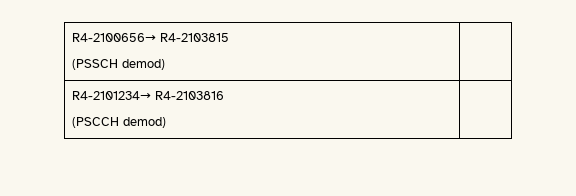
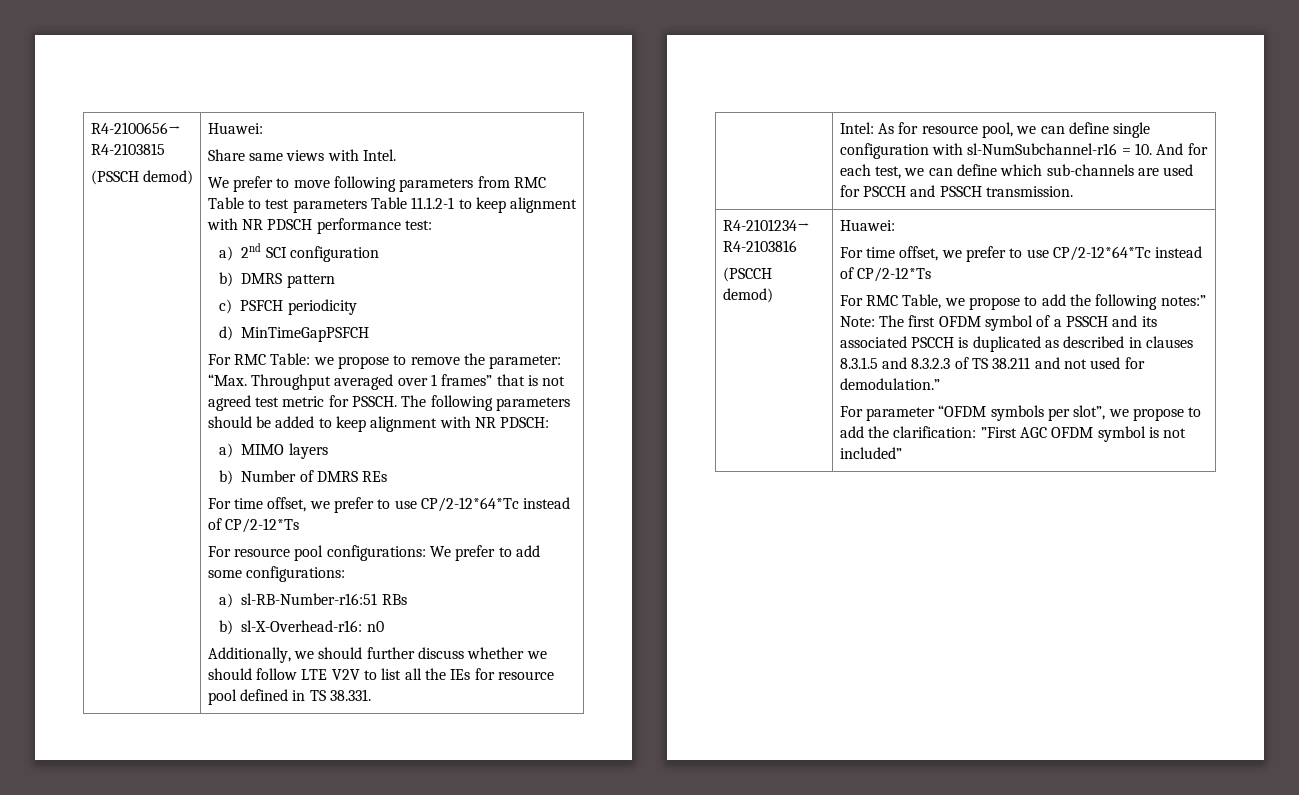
- (PSSCH demod) |
+ (PSSCH demod) | Huawei:
+ Share same views with Intel.
+ We prefer to move following parameters from RMC Table to test parameters Table 11.1.2-1 to keep alignment with NR PDSCH performance test:
+ a) 2nd SCI configuration
+ b) DMRS pattern
+ c) PSFCH periodicity
+ d) MinTimeGapPSFCH
+ For RMC Table: we propose to remove the parameter: “Max. Throughput averaged over 1 frames” that is not agreed test metric for PSSCH. The following parameters should be added to keep alignment with NR PDSCH:
+ a) MIMO layers
+ b) Number of DMRS REs
+ For time offset, we prefer to use CP/2-12*64*Tc instead of CP/2-12*Ts
+ For resource pool configurations: We prefer to add some configurations:
+ a) sl-RB-Number-r16:51 RBs
+ b) sl-X-Overhead-r16: n0
+ Additionally, we should further discuss whether we should follow LTE V2V to list all the IEs for resource pool defined in TS 38.331.
+ | Intel: As for resource pool, we can define single configuration with sl-NumSubchannel-r16 = 10. And for each test, we can define which sub-channels are used for PSCCH and PSSCH transmission.
  R4-2101234→ R4-2103816
- (PSCCH demod) |
+ (PSCCH demod) | Huawei:
+ For time offset, we prefer to use CP/2-12*64*Tc instead of CP/2-12*Ts
+ For RMC Table, we propose to add the following notes:” Note: The first OFDM symbol of a PSSCH and its associated PSCCH is duplicated as described in clauses 8.3.1.5 and 8.3.2.3 of TS 38.211 and not used for demodulation.”
+ For parameter “OFDM symbols per slot”, we propose to add the clarification: ”First AGC OFDM symbol is not included”

